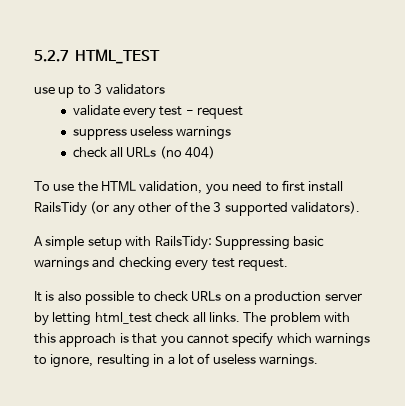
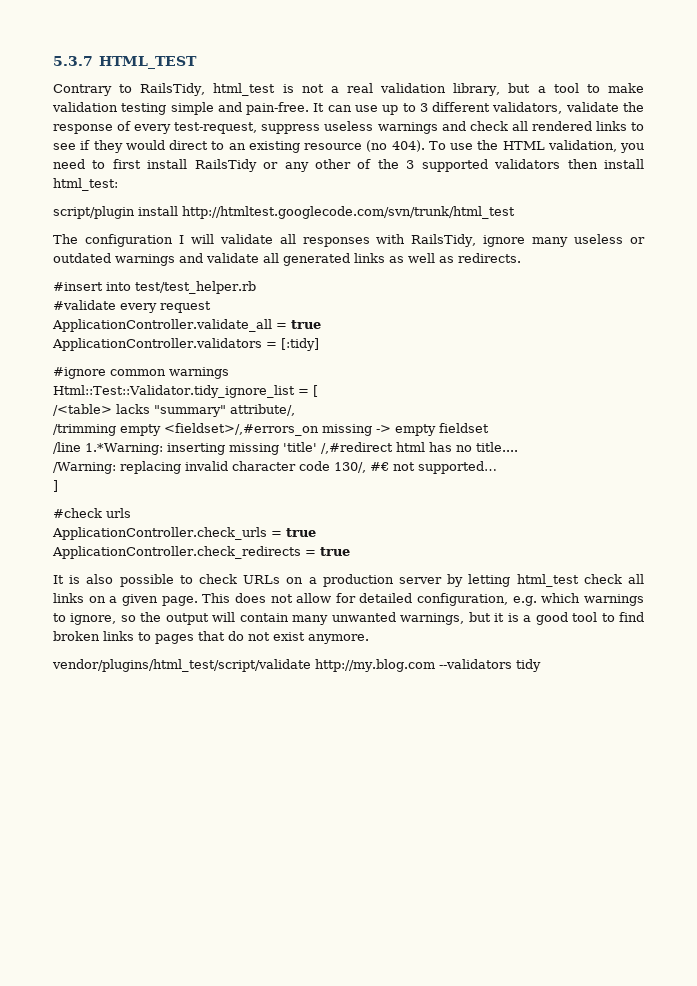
- 5.2.7 HTML_TEST
+ 5.3.7 HTML_TEST
- use up to 3 validators
- validate every test - request
- suppress useless warnings
- check all URLs (no 404)
- To use the HTML validation, you need to first install RailsTidy (or any other of the 3 supported validators).
- A simple setup with RailsTidy: Suppressing basic warnings and checking every test request.
+ Contrary to RailsTidy, html_test is not a real validation library, but a tool to make validation testing simple and pain-free. It can use up to 3 different validators, validate the response of every test-request, suppress useless warnings and check all rendered links to see if they would direct to an existing resource (no 404). To use the HTML validation, you need to first install RailsTidy or any other of the 3 supported validators then install html_test:
+ script/plugin install http://htmltest.googlecode.com/svn/trunk/html_test
+ The configuration I will validate all responses with RailsTidy, ignore many useless or outdated warnings and validate all generated links as well as redirects.
+ #insert into test/test_helper.rb
+ #validate every request
+ ApplicationController.validate_all = true
+ ApplicationController.validators = [:tidy]
+ #ignore common warnings
+ Html::Test::Validator.tidy_ignore_list = [
+ /<table> lacks "summary" attribute/,
+ /trimming empty <fieldset>/,#errors_on missing -> empty fieldset
+ /line 1.*Warning: inserting missing 'title' /,#redirect html has no title....
+ /Warning: replacing invalid character code 130/, #€ not supported…
+ ]
+ #check urls
+ ApplicationController.check_urls = true
+ ApplicationController.check_redirects = true
- It is also possible to check URLs on a production server by letting html_test check all links. The problem with this approach is that you cannot specify which warnings to ignore, resulting in a lot of useless warnings.
+ It is also possible to check URLs on a production server by letting html_test check all links on a given page. This does not allow for detailed configuration, e.g. which warnings to ignore, so the output will contain many unwanted warnings, but it is a good tool to find broken links to pages that do not exist anymore.
+ vendor/plugins/html_test/script/validate http://my.blog.com --validators tidy

